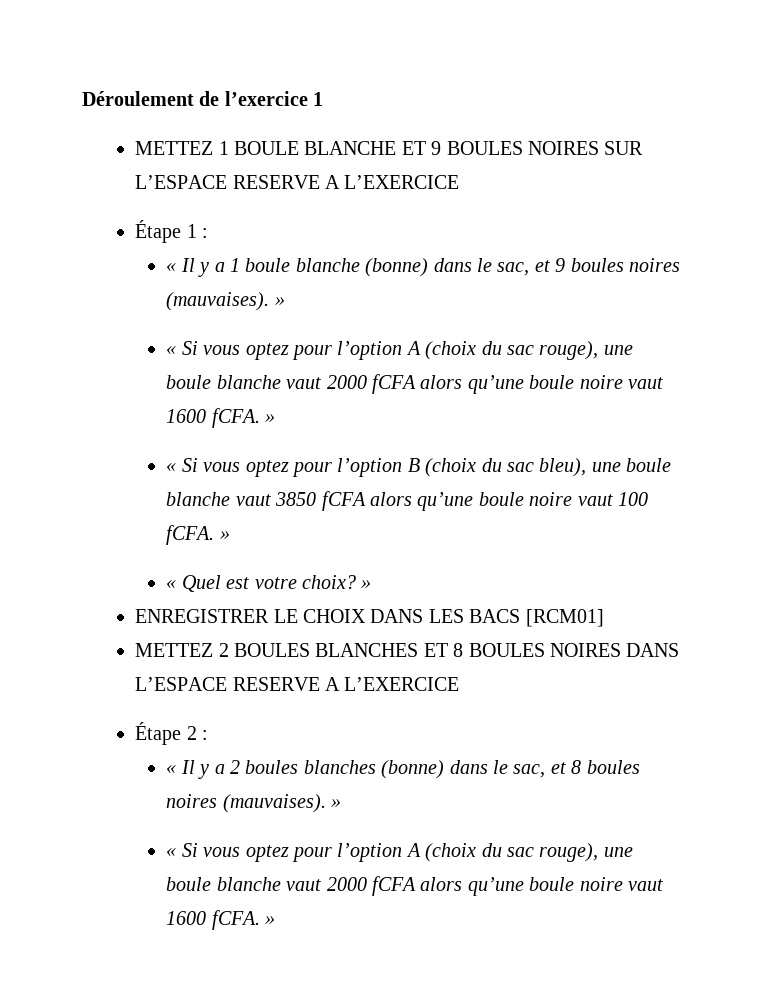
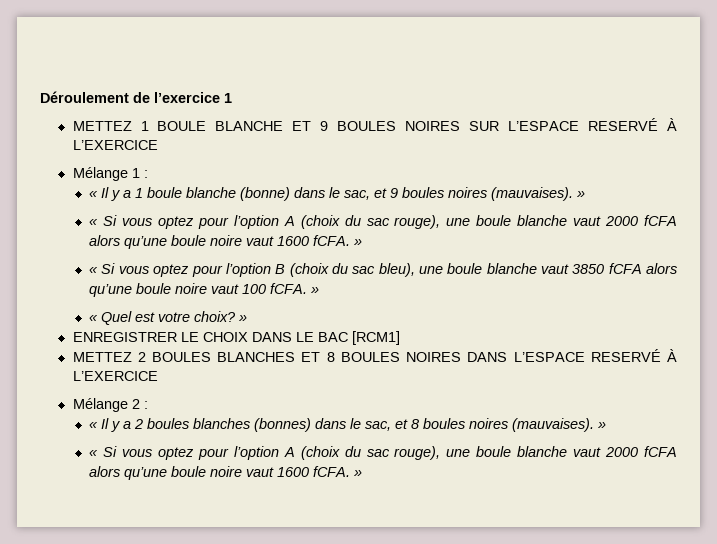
- METTEZ 1 BOULE BLANCHE ET 9 BOULES NOIRES SUR L’ESPACE RESERVE A L’EXERCICE
- Étape 1 :
+ METTEZ 1 BOULE BLANCHE ET 9 BOULES NOIRES SUR L’ESPACE RESERVÉ À L’EXERCICE
+ Mélange 1 :
- ENREGISTRER LE CHOIX DANS LES BACS [RCM01]
+ ENREGISTRER LE CHOIX DANS LE BAC [RCM1]
- METTEZ 2 BOULES BLANCHES ET 8 BOULES NOIRES DANS L’ESPACE RESERVE A L’EXERCICE
- Étape 2 :
+ METTEZ 2 BOULES BLANCHES ET 8 BOULES NOIRES DANS L’ESPACE RESERVÉ À L’EXERCICE
+ Mélange 2 :
- « Il y a 2 boules blanches (bonne) dans le sac, et 8 boules noires (mauvaises). »
+ « Il y a 2 boules blanches (bonnes) dans le sac, et 8 boules noires (mauvaises). »

